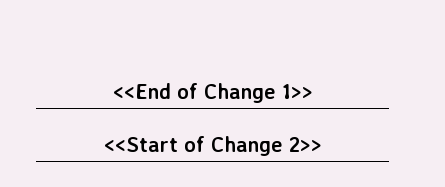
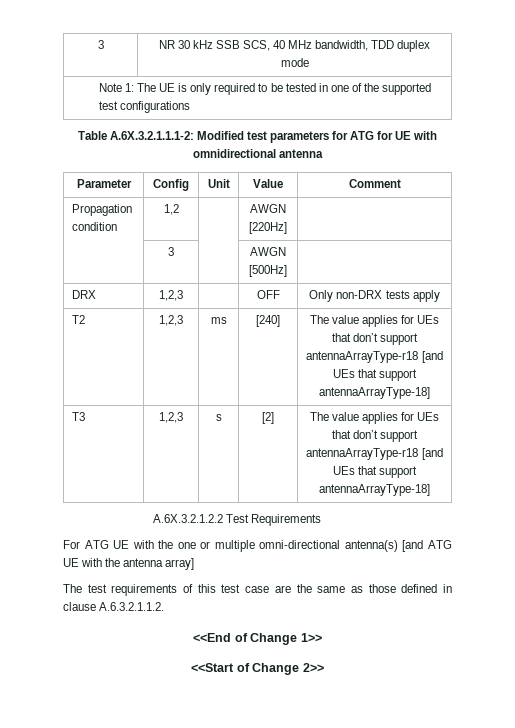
+ 3 | NR 30 kHz SSB SCS, 40 MHz bandwidth, TDD duplex mode
+ Note 1: The UE is only required to be tested in one of the supported test configurations
+ Table A.6X.3.2.1.1.1-2: Modified test parameters for ATG for UE with omnidirectional antenna
+ Parameter | Config | Unit | Value | Comment
+ Propagation condition | 1,2 | | AWGN [220Hz] |
+ | 3 | | AWGN [500Hz] |
+ DRX | 1,2,3 | | OFF | Only non-DRX tests apply
+ T2 | 1,2,3 | ms | [240] | The value applies for UEs that don’t support antennaArrayType-r18 [and UEs that support antennaArrayType-18]
+ T3 | 1,2,3 | s | [2] | The value applies for UEs that don’t support antennaArrayType-r18 [and UEs that support antennaArrayType-18]
+ A.6X.3.2.1.2.2 Test Requirements
+ For ATG UE with the one or multiple omni-directional antenna(s) [and ATG UE with the antenna array]
+ The test requirements of this test case are the same as those defined in clause A.6.3.2.1.1.2.

